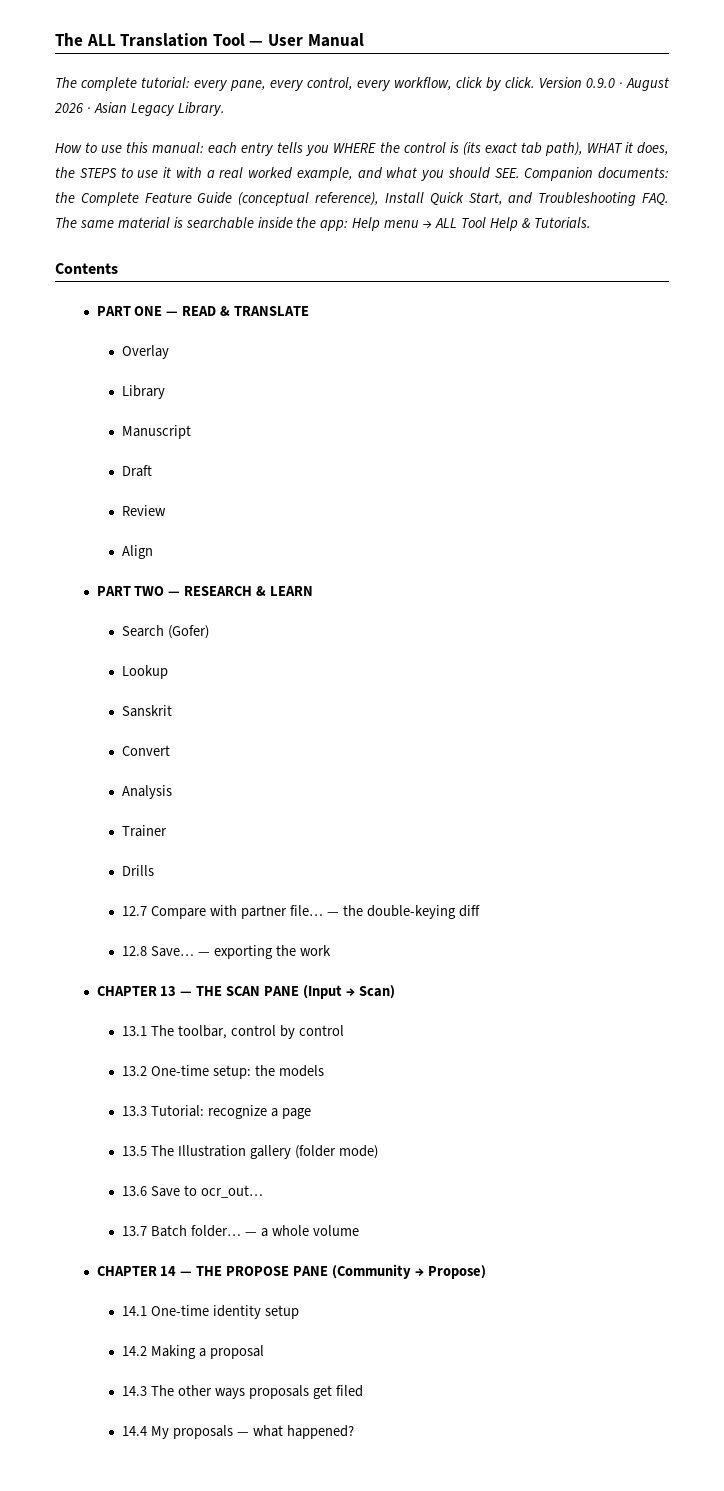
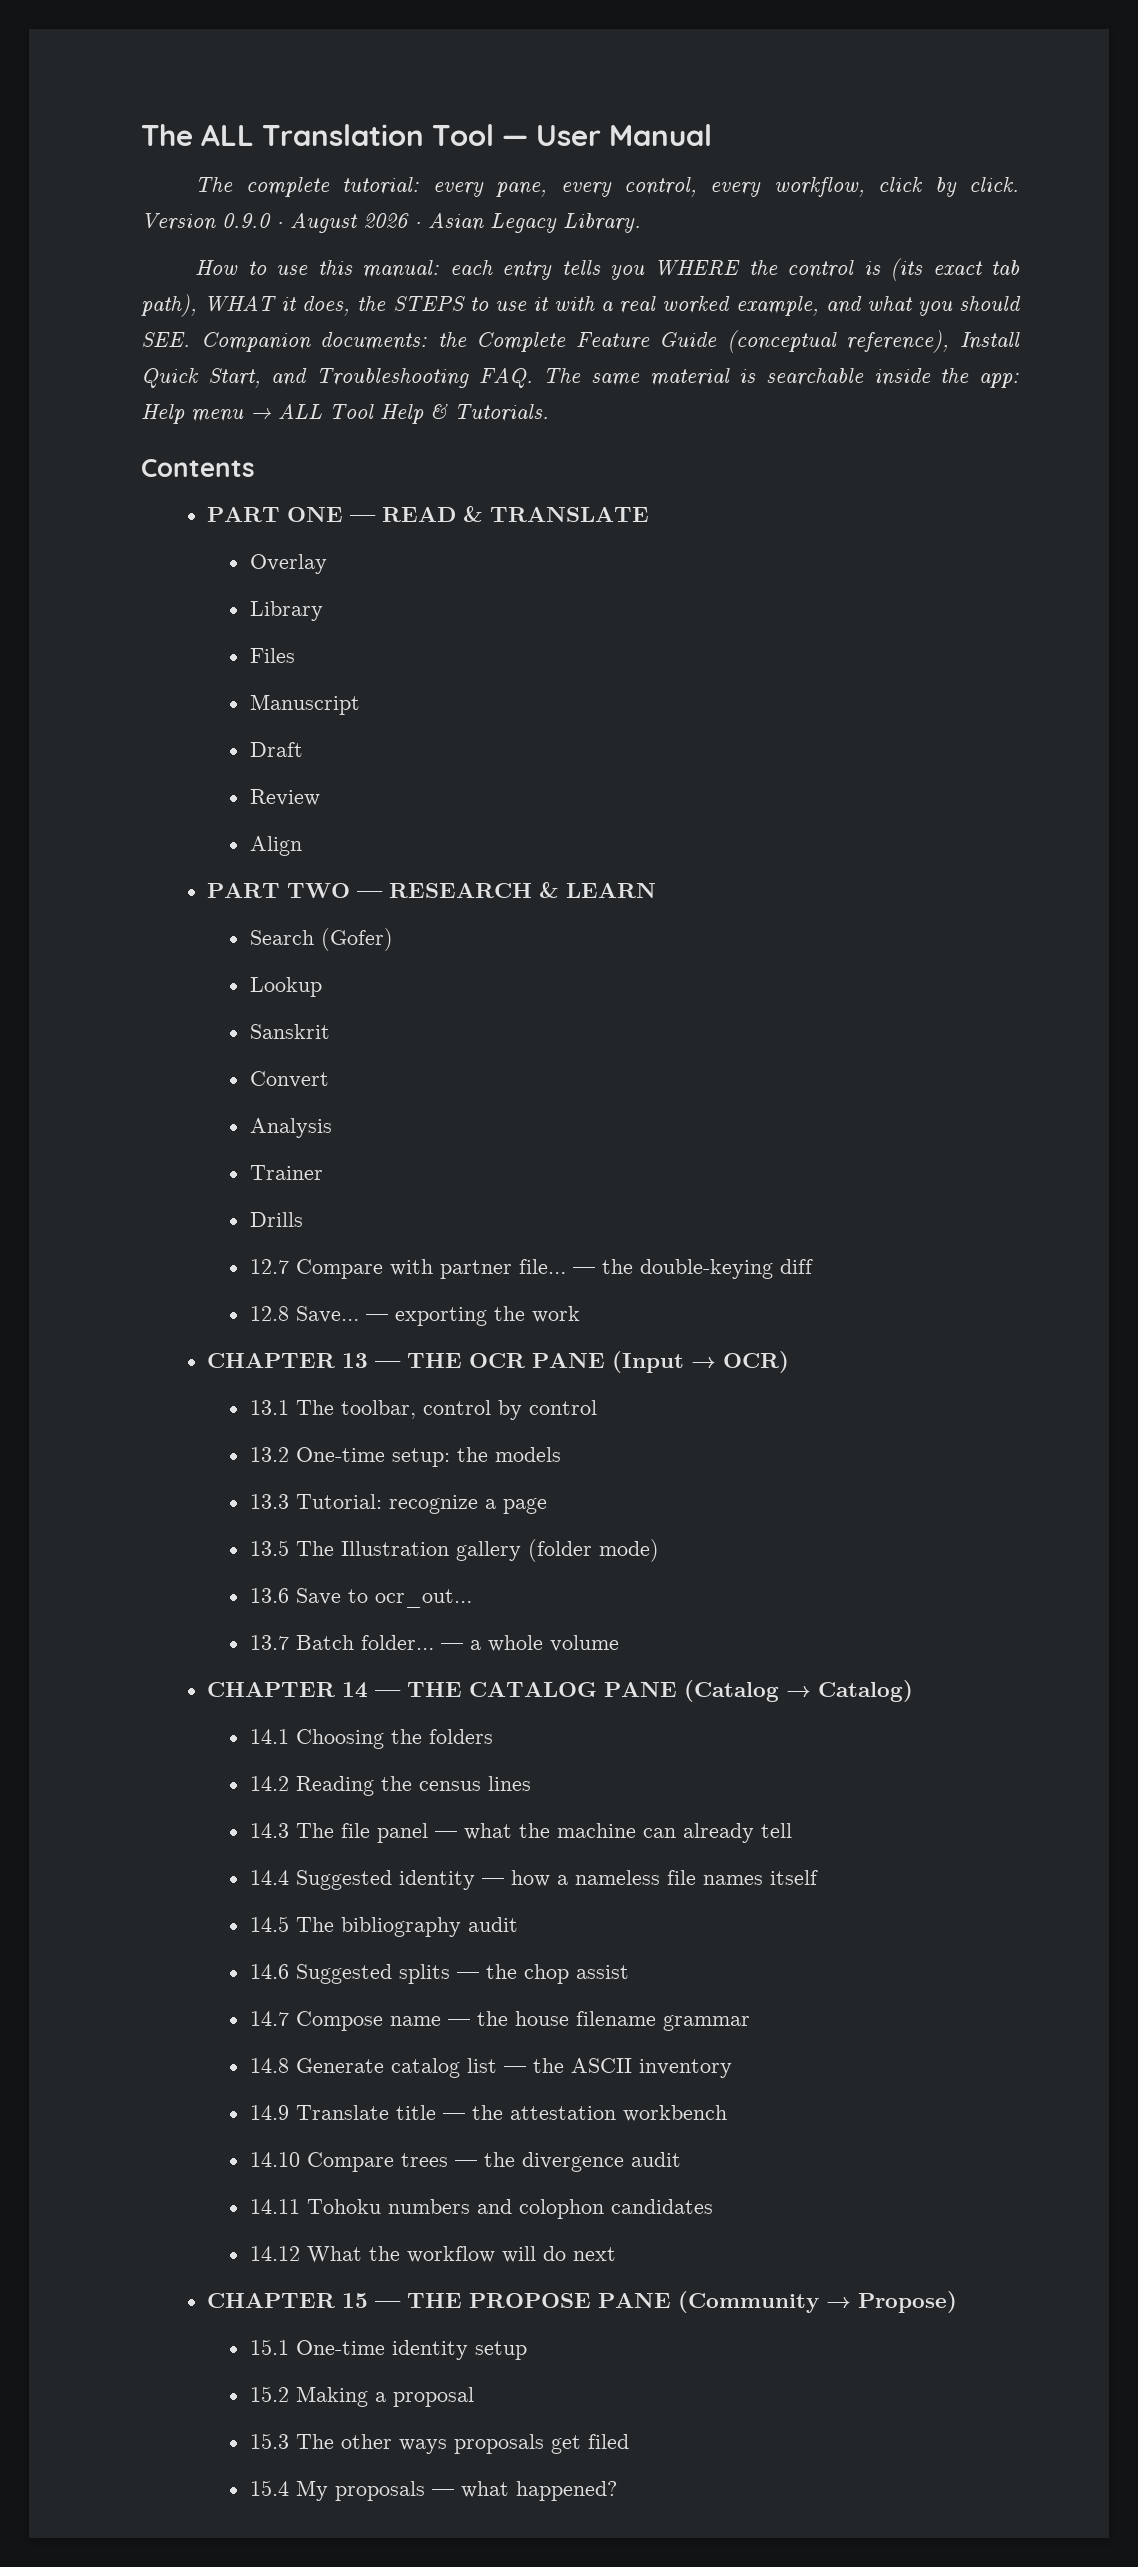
+ Files
- CHAPTER 13 — THE SCAN PANE (Input → Scan)
+ CHAPTER 13 — THE OCR PANE (Input → OCR)
- CHAPTER 14 — THE PROPOSE PANE (Community → Propose)
+ CHAPTER 14 — THE CATALOG PANE (Catalog → Catalog)
+ 14.1 Choosing the folders
+ 14.2 Reading the census lines
+ 14.3 The file panel — what the machine can already tell
+ 14.4 Suggested identity — how a nameless file names itself
+ 14.5 The bibliography audit
+ 14.6 Suggested splits — the chop assist
+ 14.7 Compose name — the house filename grammar
+ 14.8 Generate catalog list — the ASCII inventory
+ 14.9 Translate title — the attestation workbench
+ 14.10 Compare trees — the divergence audit
+ 14.11 Tohoku numbers and colophon candidates
+ 14.12 What the workflow will do next
+ CHAPTER 15 — THE PROPOSE PANE (Community → Propose)
- 14.1 One-time identity setup
+ 15.1 One-time identity setup
- 14.2 Making a proposal
+ 15.2 Making a proposal
- 14.3 The other ways proposals get filed
+ 15.3 The other ways proposals get filed
- 14.4 My proposals — what happened?
+ 15.4 My proposals — what happened?

